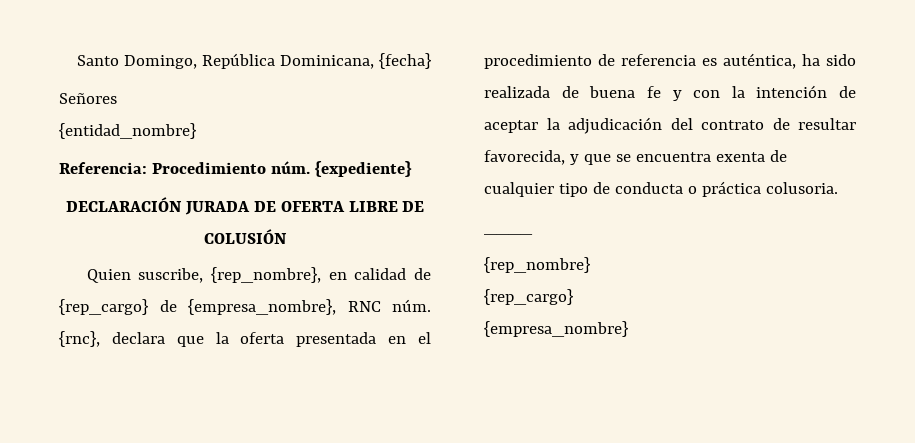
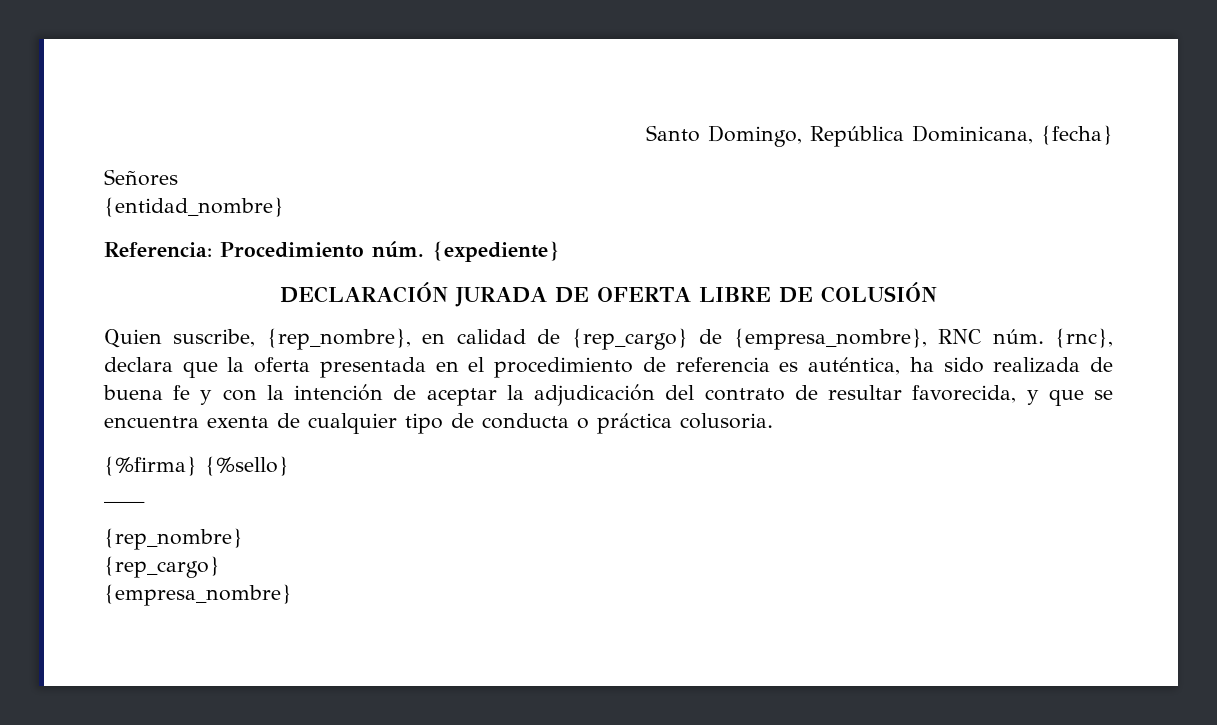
+ {%firma} {%sello}

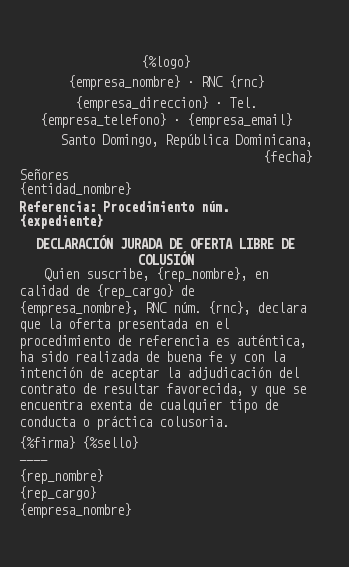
+ {%logo}
+ {empresa_nombre} · RNC {rnc}
+ {empresa_direccion} · Tel. {empresa_telefono} · {empresa_email}

